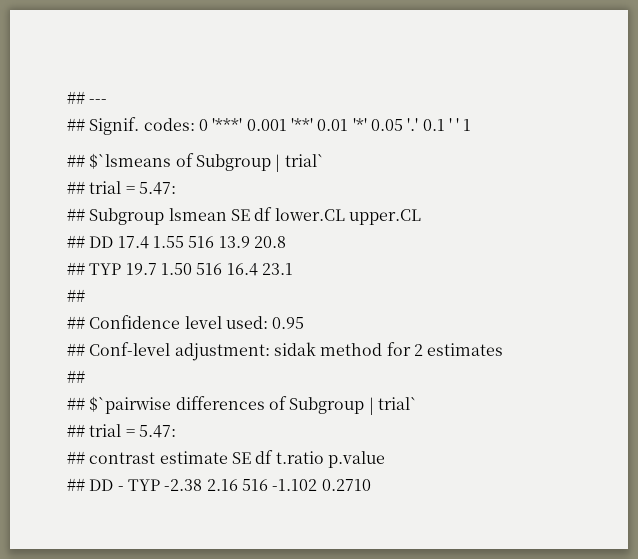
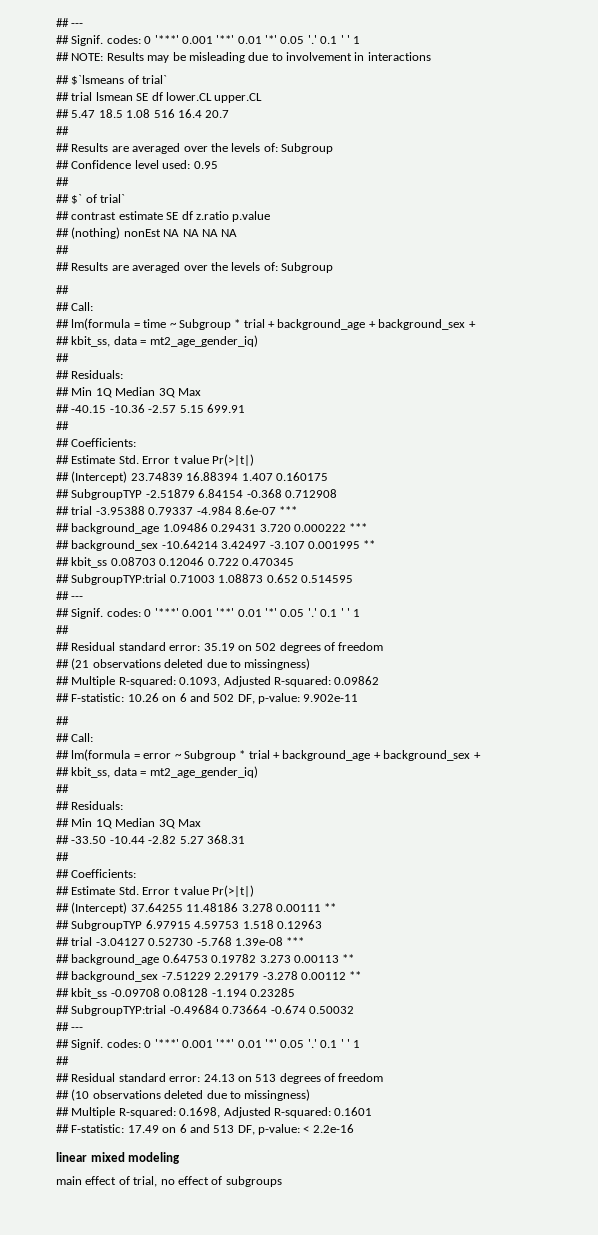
+ ## NOTE: Results may be misleading due to involvement in interactions
- ## $`lsmeans of Subgroup | trial`
- ## trial = 5.47:
- ## Subgroup lsmean SE df lower.CL upper.CL
+ ## $`lsmeans of trial`
+ ## trial lsmean SE df lower.CL upper.CL
- ## DD 17.4 1.55 516 13.9 20.8
- ## TYP 19.7 1.50 516 16.4 23.1
+ ## 5.47 18.5 1.08 516 16.4 20.7
  ##
+ ## Results are averaged over the levels of: Subgroup
  ## Confidence level used: 0.95
- ## Conf-level adjustment: sidak method for 2 estimates
  ##
- ## $`pairwise differences of Subgroup | trial`
- ## trial = 5.47:
+ ## $` of trial`
- ## contrast estimate SE df t.ratio p.value
+ ## contrast estimate SE df z.ratio p.value
- ## DD - TYP -2.38 2.16 516 -1.102 0.2710
+ ## (nothing) nonEst NA NA NA NA
+ ##
+ ## Results are averaged over the levels of: Subgroup
+ ##
+ ## Call:
+ ## lm(formula = time ~ Subgroup * trial + background_age + background_sex +
+ ## kbit_ss, data = mt2_age_gender_iq)
+ ##
+ ## Residuals:
+ ## Min 1Q Median 3Q Max
+ ## -40.15 -10.36 -2.57 5.15 699.91
+ ##
+ ## Coefficients:
+ ## Estimate Std. Error t value Pr(>|t|)
+ ## (Intercept) 23.74839 16.88394 1.407 0.160175
+ ## SubgroupTYP -2.51879 6.84154 -0.368 0.712908
+ ## trial -3.95388 0.79337 -4.984 8.6e-07 ***
+ ## background_age 1.09486 0.29431 3.720 0.000222 ***
+ ## background_sex -10.64214 3.42497 -3.107 0.001995 **
+ ## kbit_ss 0.08703 0.12046 0.722 0.470345
+ ## SubgroupTYP:trial 0.71003 1.08873 0.652 0.514595
+ ## ---
+ ## Signif. codes: 0 '***' 0.001 '**' 0.01 '*' 0.05 '.' 0.1 ' ' 1
+ ##
+ ## Residual standard error: 35.19 on 502 degrees of freedom
+ ## (21 observations deleted due to missingness)
+ ## Multiple R-squared: 0.1093, Adjusted R-squared: 0.09862
+ ## F-statistic: 10.26 on 6 and 502 DF, p-value: 9.902e-11
+ ##
+ ## Call:
+ ## lm(formula = error ~ Subgroup * trial + background_age + background_sex +
+ ## kbit_ss, data = mt2_age_gender_iq)
+ ##
+ ## Residuals:
+ ## Min 1Q Median 3Q Max
+ ## -33.50 -10.44 -2.82 5.27 368.31
+ ##
+ ## Coefficients:
+ ## Estimate Std. Error t value Pr(>|t|)
+ ## (Intercept) 37.64255 11.48186 3.278 0.00111 **
+ ## SubgroupTYP 6.97915 4.59753 1.518 0.12963
+ ## trial -3.04127 0.52730 -5.768 1.39e-08 ***
+ ## background_age 0.64753 0.19782 3.273 0.00113 **
+ ## background_sex -7.51229 2.29179 -3.278 0.00112 **
+ ## kbit_ss -0.09708 0.08128 -1.194 0.23285
+ ## SubgroupTYP:trial -0.49684 0.73664 -0.674 0.50032
+ ## ---
+ ## Signif. codes: 0 '***' 0.001 '**' 0.01 '*' 0.05 '.' 0.1 ' ' 1
+ ##
+ ## Residual standard error: 24.13 on 513 degrees of freedom
+ ## (10 observations deleted due to missingness)
+ ## Multiple R-squared: 0.1698, Adjusted R-squared: 0.1601
+ ## F-statistic: 17.49 on 6 and 513 DF, p-value: < 2.2e-16
+ linear mixed modeling
+ main effect of trial, no effect of subgroups

